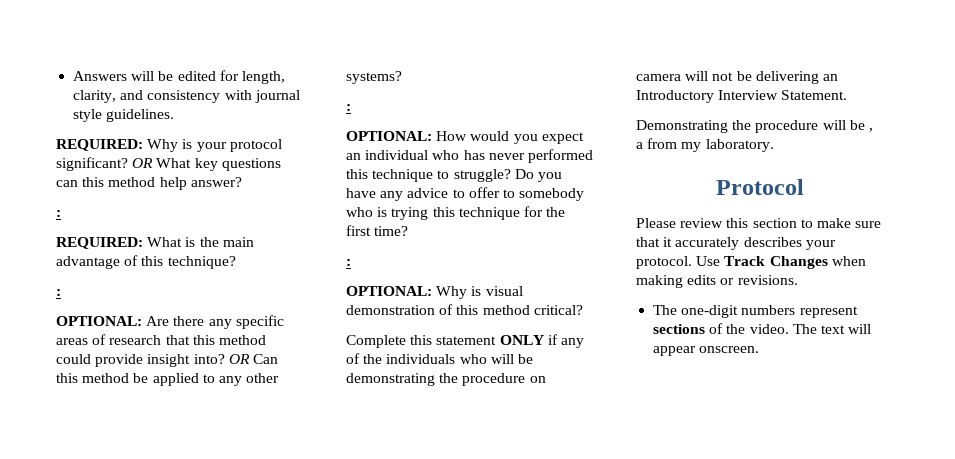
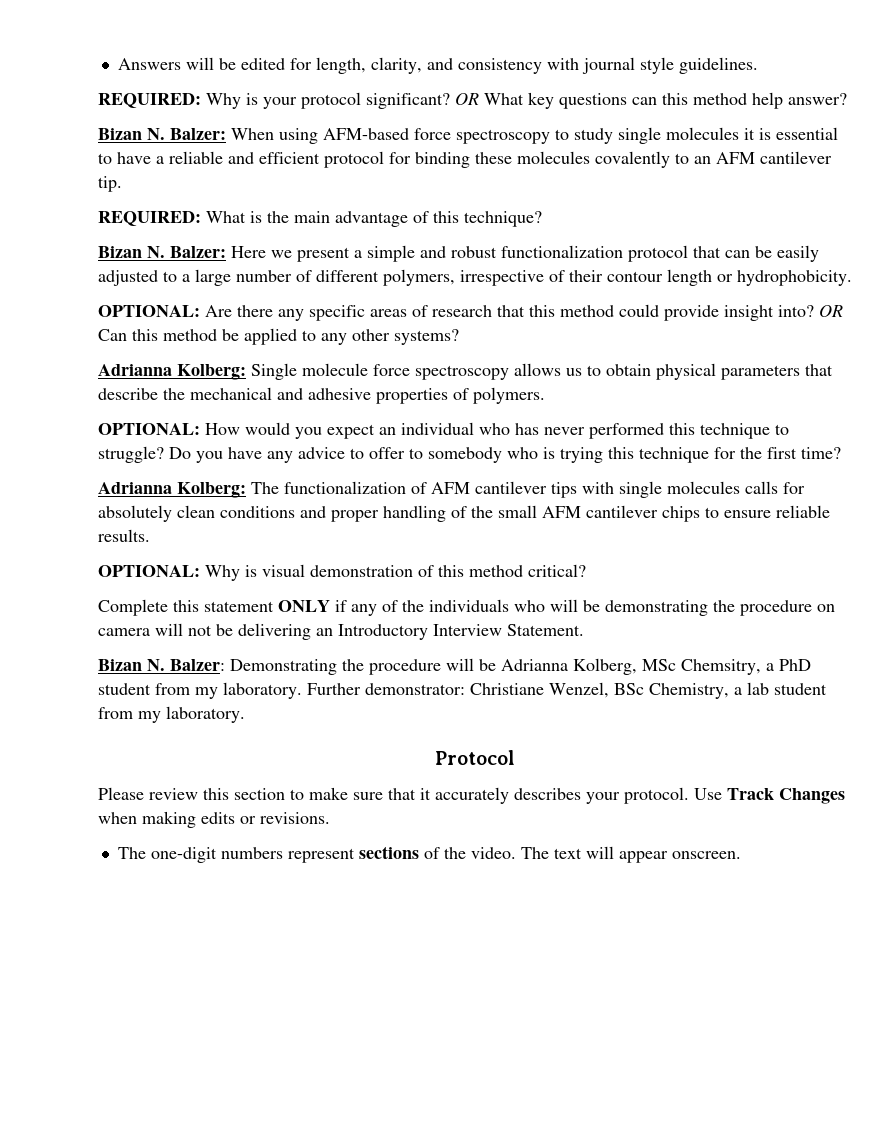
  OR What key questions can this method help answer?
- :
+ Bizan N. Balzer: When using AFM-based force spectroscopy to study single molecules it is essential to have a reliable and efficient protocol for binding these molecules covalently to an AFM cantilever tip.
  REQUIRED: What is the main advantage of this technique?
- :
+ Bizan N. Balzer: Here we present a simple and robust functionalization protocol that can be easily adjusted to a large number of different polymers, irrespective of their contour length or hydrophobicity.
  OR Can this method be applied to any other systems?
- :
+ Adrianna Kolberg: Single molecule force spectroscopy allows us to obtain physical parameters that describe the mechanical and adhesive properties of polymers.
  Do you have any advice to offer to somebody who is trying this technique for the first time?
- :
+ Adrianna Kolberg: The functionalization of AFM cantilever tips with single molecules calls for absolutely clean conditions and proper handling of the small AFM cantilever chips to ensure reliable results.
- Demonstrating the procedure will be , a from my laboratory.
+ Bizan N. Balzer: Demonstrating the procedure will be Adrianna Kolberg, MSc Chemsitry, a PhD student from my laboratory. Further demonstrator: Christiane Wenzel, BSc Chemistry, a lab student from my laboratory.

